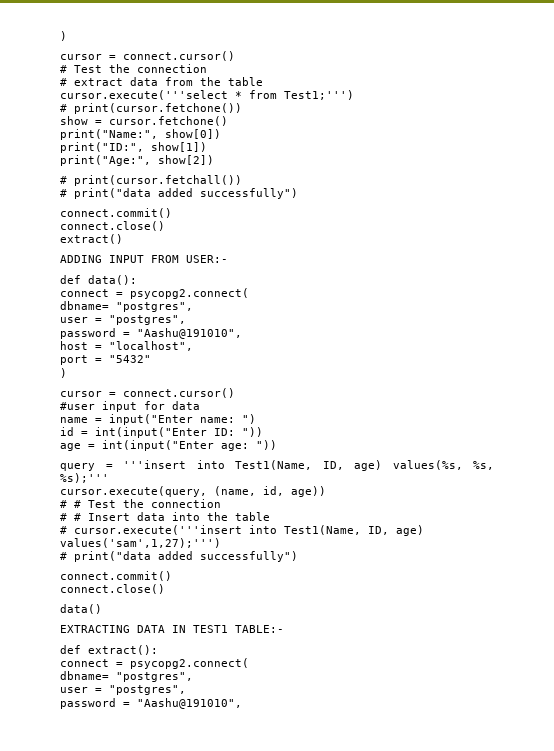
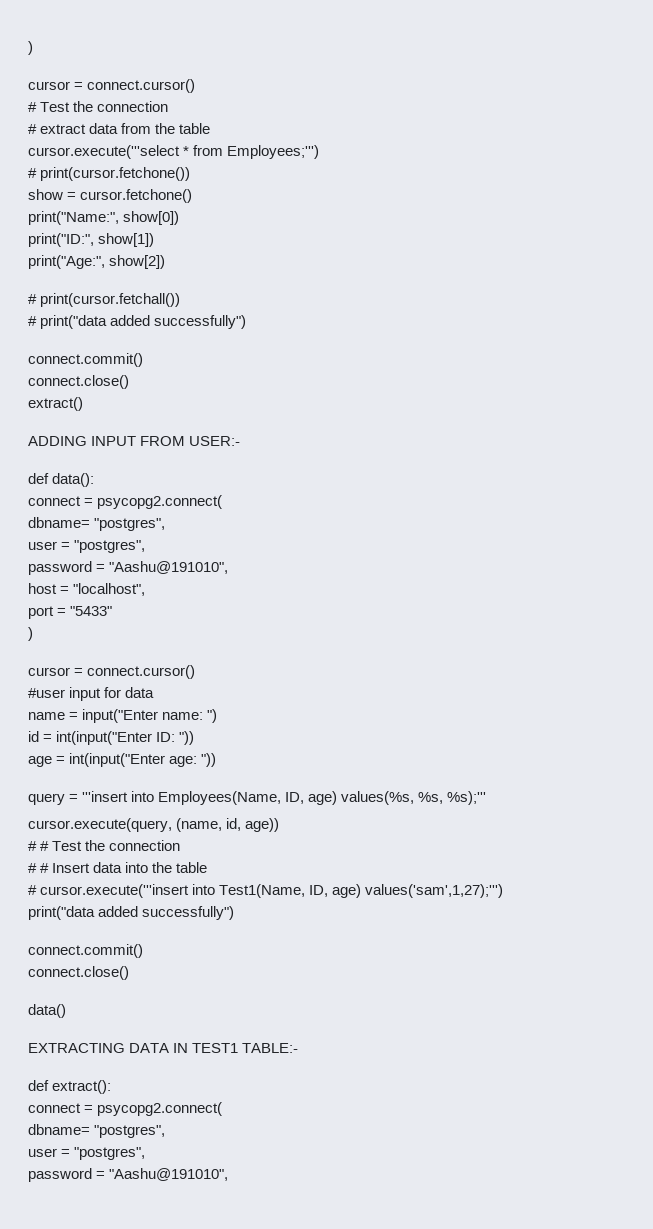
- cursor.execute('''select * from Test1;''')
+ cursor.execute('''select * from Employees;''')
- port = "5432"
+ port = "5433"
- query = '''insert into Test1(Name, ID, age) values(%s, %s, %s);'''
+ query = '''insert into Employees(Name, ID, age) values(%s, %s, %s);'''
  # cursor.execute('''insert into Test1(Name, ID, age) values('sam',1,27);''')
- # print("data added successfully")
+ print("data added successfully")

